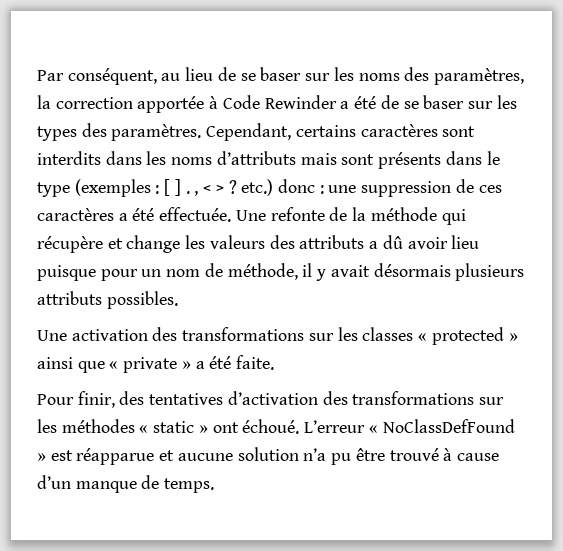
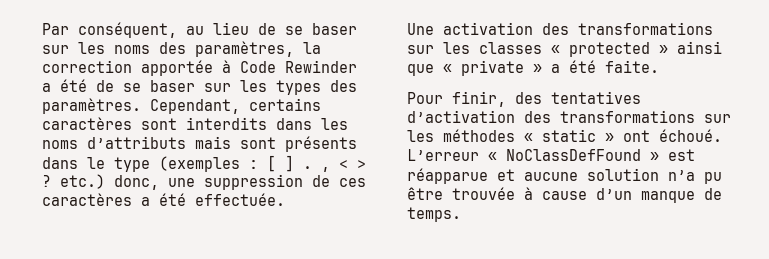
- Cependant, certains caractères sont interdits dans les noms d’attributs mais sont présents dans le type (exemples : [ ] . , < > ? etc.) donc : une suppression de ces caractères a été effectuée. Une refonte de la méthode qui récupère et change les valeurs des attributs a dû avoir lieu puisque pour un nom de méthode, il y avait désormais plusieurs attributs possibles.
+ Cependant, certains caractères sont interdits dans les noms d’attributs mais sont présents dans le type (exemples : [ ] . , < > ? etc.) donc, une suppression de ces caractères a été effectuée.
- L’erreur « NoClassDefFound » est réapparue et aucune solution n’a pu être trouvé à cause d’un manque de temps.
+ L’erreur « NoClassDefFound » est réapparue et aucune solution n’a pu être trouvée à cause d’un manque de temps.

